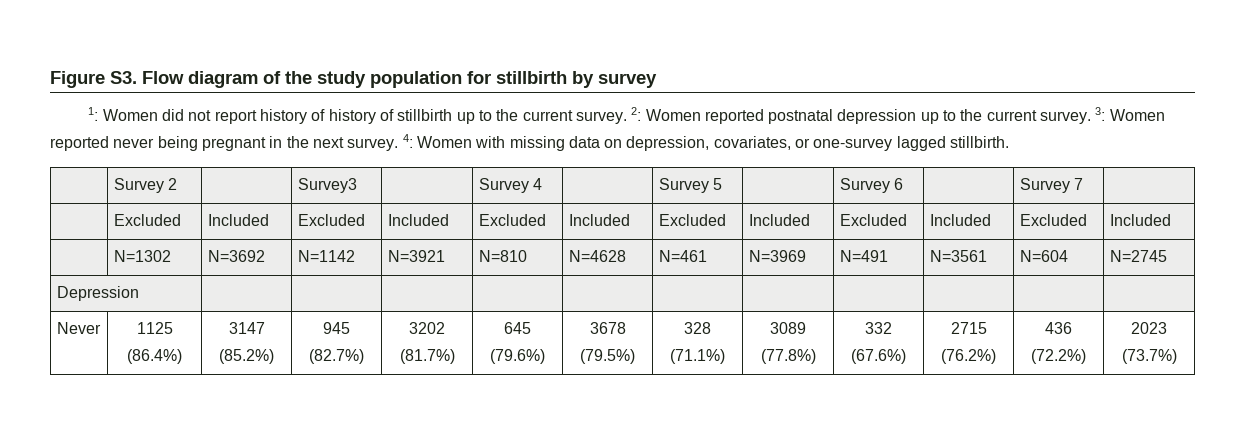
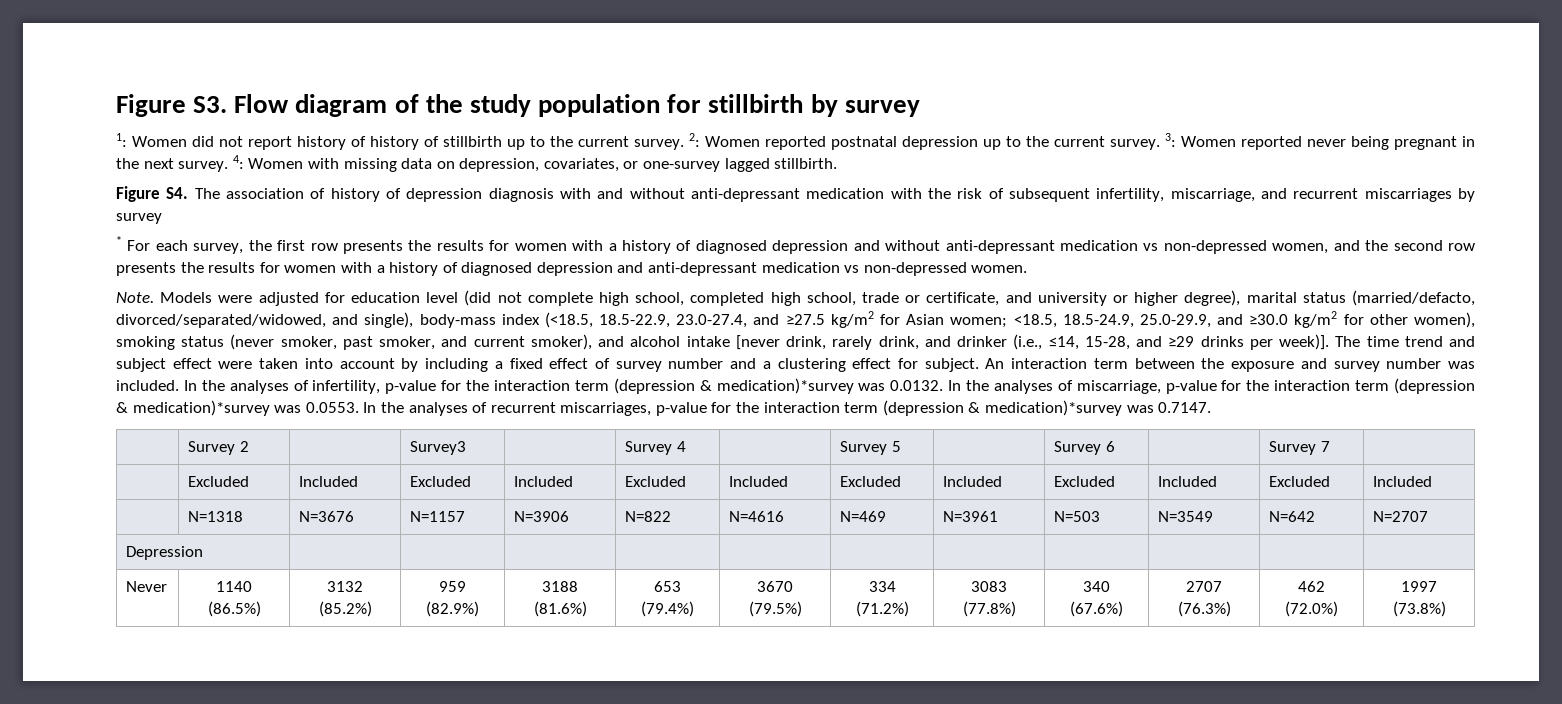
+ Figure S4. The association of history of depression diagnosis with and without anti-depressant medication with the risk of subsequent infertility, miscarriage, and recurrent miscarriages by survey
+ * For each survey, the first row presents the results for women with a history of diagnosed depression and without anti-depressant medication vs non-depressed women, and the second row presents the results for women with a history of diagnosed depression and anti-depressant medication vs non-depressed women.
+ Note. Models were adjusted for education level (did not complete high school, completed high school, trade or certificate, and university or higher degree), marital status (married/defacto, divorced/separated/widowed, and single), body-mass index (<18.5, 18.5-22.9, 23.0-27.4, and ≥27.5 kg/m2 for Asian women; <18.5, 18.5-24.9, 25.0-29.9, and ≥30.0 kg/m2 for other women), smoking status (never smoker, past smoker, and current smoker), and alcohol intake [never drink, rarely drink, and drinker (i.e., ≤14, 15-28, and ≥29 drinks per week)]. The time trend and subject effect were taken into account by including a fixed effect of survey number and a clustering effect for subject. An interaction term between the exposure and survey number was included. In the analyses of infertility, p-value for the interaction term (depression & medication)*survey was 0.0132. In the analyses of miscarriage, p-value for the interaction term (depression & medication)*survey was 0.0553. In the analyses of recurrent miscarriages, p-value for the interaction term (depression & medication)*survey was 0.7147.
- | N=1302 | N=3692 | N=1142 | N=3921 | N=810 | N=4628 | N=461 | N=3969 | N=491 | N=3561 | N=604 | N=2745
+ | N=1318 | N=3676 | N=1157 | N=3906 | N=822 | N=4616 | N=469 | N=3961 | N=503 | N=3549 | N=642 | N=2707
  Depression | | | | | | | | | | |
- Never | 1125 (86.4%) | 3147 (85.2%) | 945 (82.7%) | 3202 (81.7%) | 645 (79.6%) | 3678 (79.5%) | 328 (71.1%) | 3089 (77.8%) | 332 (67.6%) | 2715 (76.2%) | 436 (72.2%) | 2023 (73.7%)
+ Never | 1140 (86.5%) | 3132 (85.2%) | 959 (82.9%) | 3188 (81.6%) | 653 (79.4%) | 3670 (79.5%) | 334 (71.2%) | 3083 (77.8%) | 340 (67.6%) | 2707 (76.3%) | 462 (72.0%) | 1997 (73.8%)

